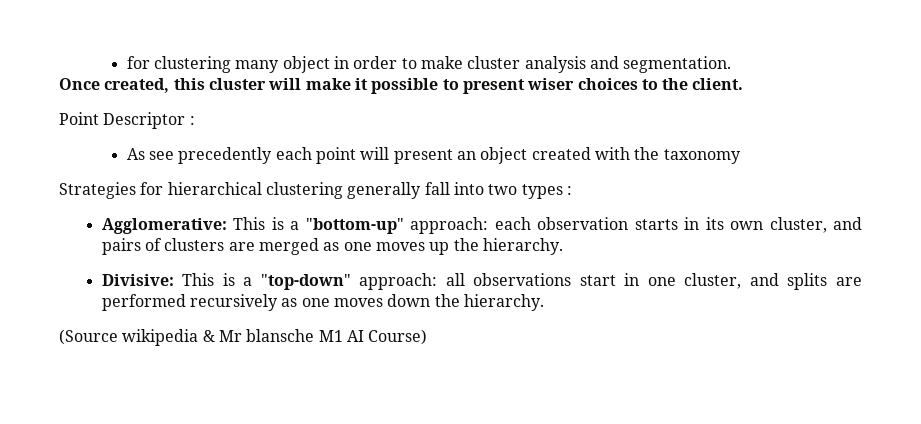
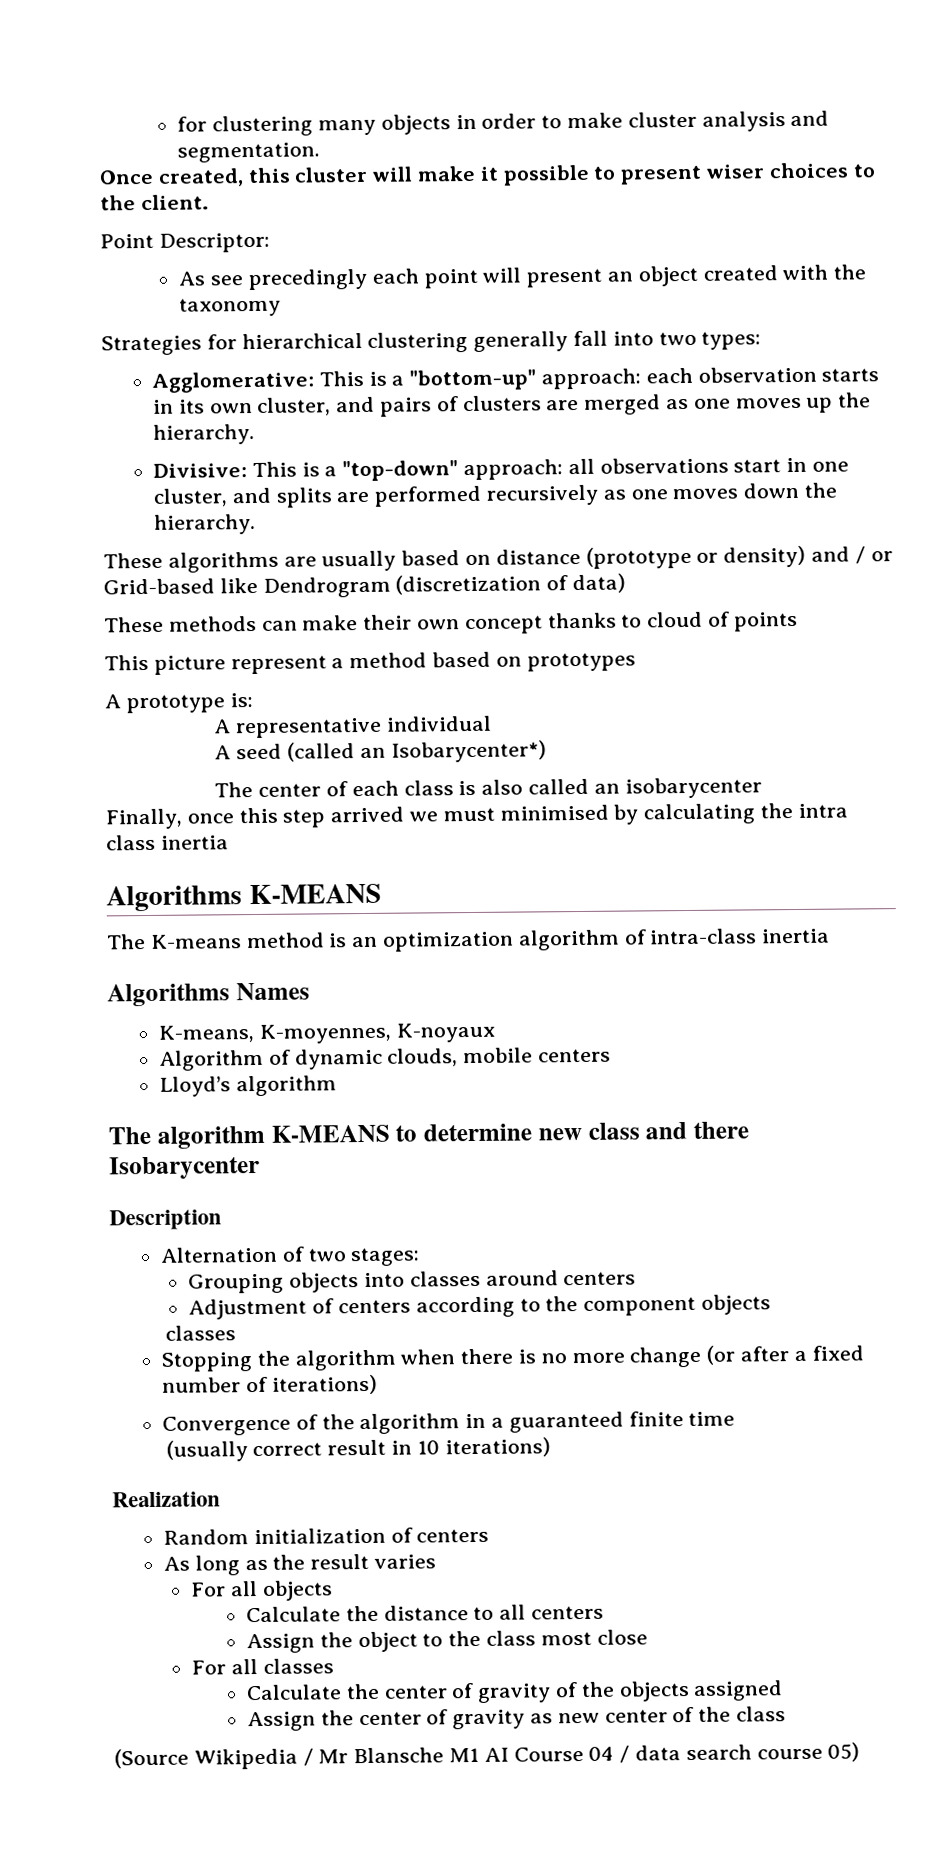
- for clustering many object in order to make cluster analysis and segmentation.
+ for clustering many objects in order to make cluster analysis and segmentation.
- Point Descriptor :
+ Point Descriptor:
- As see precedently each point will present an object created with the taxonomy
+ As see precedingly each point will present an object created with the taxonomy
- Strategies for hierarchical clustering generally fall into two types :
+ Strategies for hierarchical clustering generally fall into two types:
- (Source wikipedia & Mr blansche M1 AI Course)
+ These algorithms are usually based on distance (prototype or density) and / or Grid-based like Dendrogram (discretization of data)
+ These methods can make their own concept thanks to cloud of points
+ This picture represent a method based on prototypes
+ A prototype is:
+ A representative individual
+ A seed (called an Isobarycenter*)
+ The center of each class is also called an isobarycenter
+ Finally, once this step arrived we must minimised by calculating the intra class inertia
+ Algorithms K-MEANS
+ The K-means method is an optimization algorithm of intra-class inertia
+ Algorithms Names
+ K-means, K-moyennes, K-noyaux
+ Algorithm of dynamic clouds, mobile centers
+ Lloyd’s algorithm
+ The algorithm K-MEANS to determine new class and there Isobarycenter
+ Description
+ Alternation of two stages:
+ Grouping objects into classes around centers
+ Adjustment of centers according to the component objects
+ classes
+ Stopping the algorithm when there is no more change (or after a fixed number of iterations)
+ Convergence of the algorithm in a guaranteed finite time
+ (usually correct result in 10 iterations)
+ Realization
+ Random initialization of centers
+ As long as the result varies
+ For all objects
+ Calculate the distance to all centers
+ Assign the object to the class most close
+ For all classes
+ Calculate the center of gravity of the objects assigned
+ Assign the center of gravity as new center of the class
+ (Source Wikipedia / Mr Blansche M1 AI Course 04 / data search course 05)

